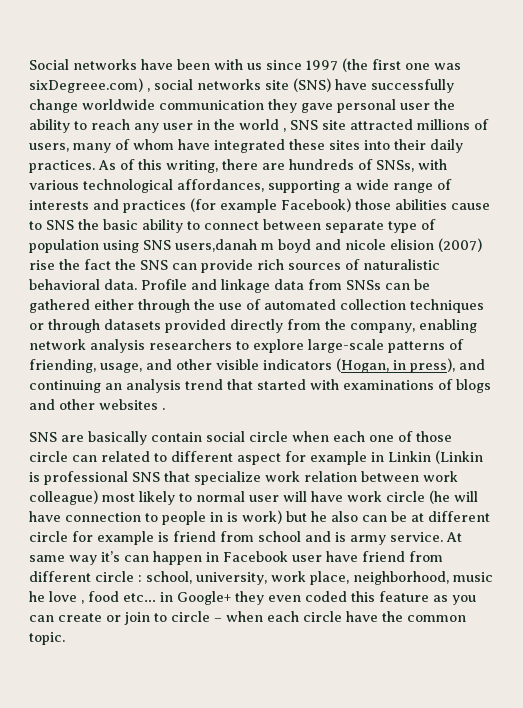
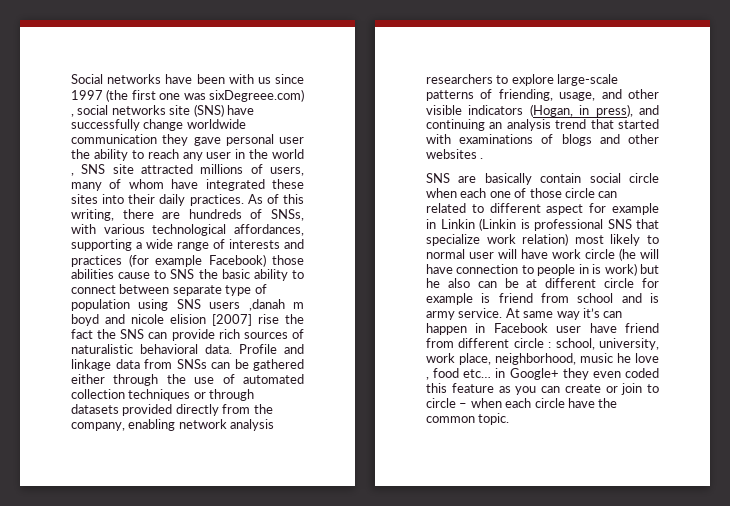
- As of this writing, there are hundreds of SNSs, with various technological affordances, supporting a wide range of interests and practices (for example Facebook) those abilities cause to SNS the basic ability to connect between separate type of population using SNS users,danah m boyd and nicole elision (2007) rise the fact the SNS can provide rich sources of naturalistic behavioral data.
+ As of this writing, there are hundreds of SNSs, with various technological affordances, supporting a wide range of interests and practices (for example Facebook) those abilities cause to SNS the basic ability to connect between separate type of population using SNS users ,danah m boyd and nicole elision [2007] rise the fact the SNS can provide rich sources of naturalistic behavioral data.
- SNS are basically contain social circle when each one of those circle can related to different aspect for example in Linkin (Linkin is professional SNS that specialize work relation between work colleague) most likely to normal user will have work circle (he will have connection to people in is work) but he also can be at different circle for example is friend from school and is army service.
+ SNS are basically contain social circle when each one of those circle can related to different aspect for example in Linkin (Linkin is professional SNS that specialize work relation) most likely to normal user will have work circle (he will have connection to people in is work) but he also can be at different circle for example is friend from school and is army service.

